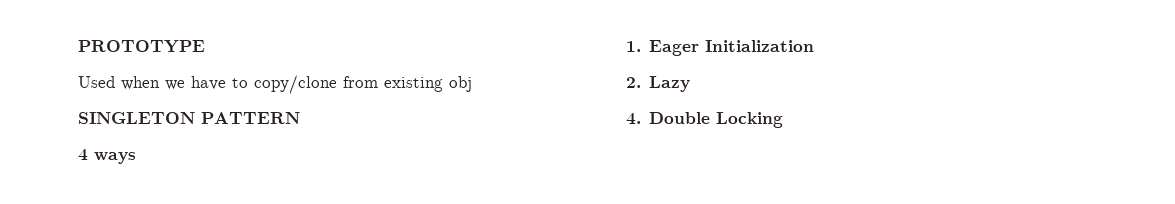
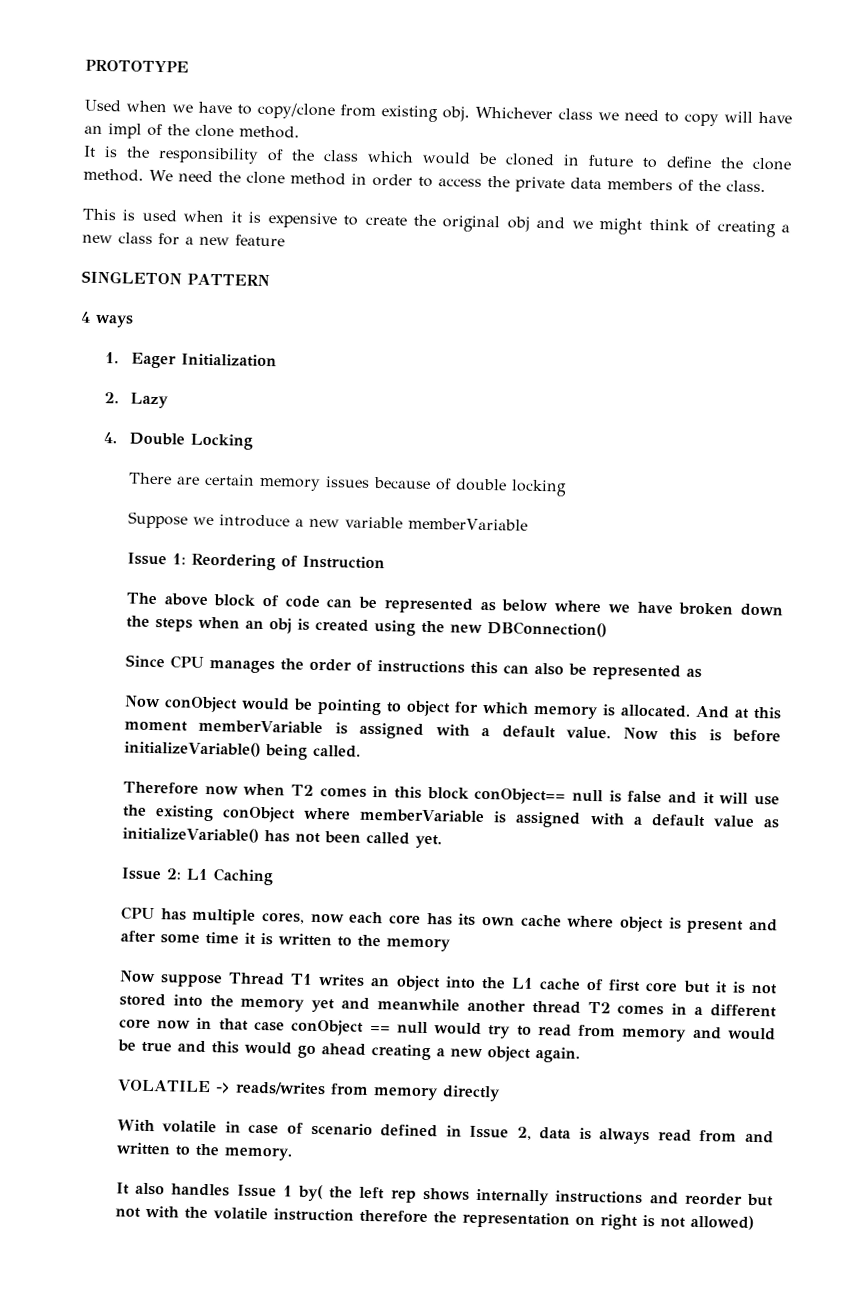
- Used when we have to copy/clone from existing obj
+ Used when we have to copy/clone from existing obj. Whichever class we need to copy will have an impl of the clone method.
+ It is the responsibility of the class which would be cloned in future to define the clone method. We need the clone method in order to access the private data members of the class.
+ This is used when it is expensive to create the original obj and we might think of creating a new class for a new feature
+ There are certain memory issues because of double locking
+ Suppose we introduce a new variable memberVariable
+ Issue 1: Reordering of Instruction
+ The above block of code can be represented as below where we have broken down the steps when an obj is created using the new DBConnection()
+ Since CPU manages the order of instructions this can also be represented as
+ Now conObject would be pointing to object for which memory is allocated. And at this moment memberVariable is assigned with a default value. Now this is before initializeVariable() being called.
+ Therefore now when T2 comes in this block conObject== null is false and it will use the existing conObject where memberVariable is assigned with a default value as initializeVariable() has not been called yet.
+ Issue 2: L1 Caching
+ CPU has multiple cores, now each core has its own cache where object is present and after some time it is written to the memory
+ Now suppose Thread T1 writes an object into the L1 cache of first core but it is not stored into the memory yet and meanwhile another thread T2 comes in a different core now in that case conObject == null would try to read from memory and would be true and this would go ahead creating a new object again.
+ VOLATILE -> reads/writes from memory directly
+ With volatile in case of scenario defined in Issue 2, data is always read from and written to the memory.
+ It also handles Issue 1 by( the left rep shows internally instructions and reorder but not with the volatile instruction therefore the representation on right is not allowed)

